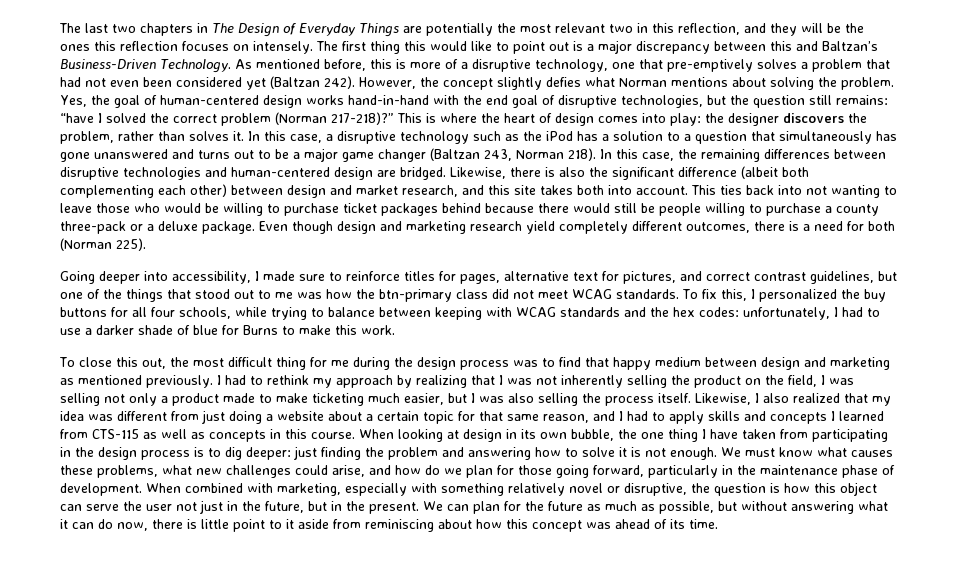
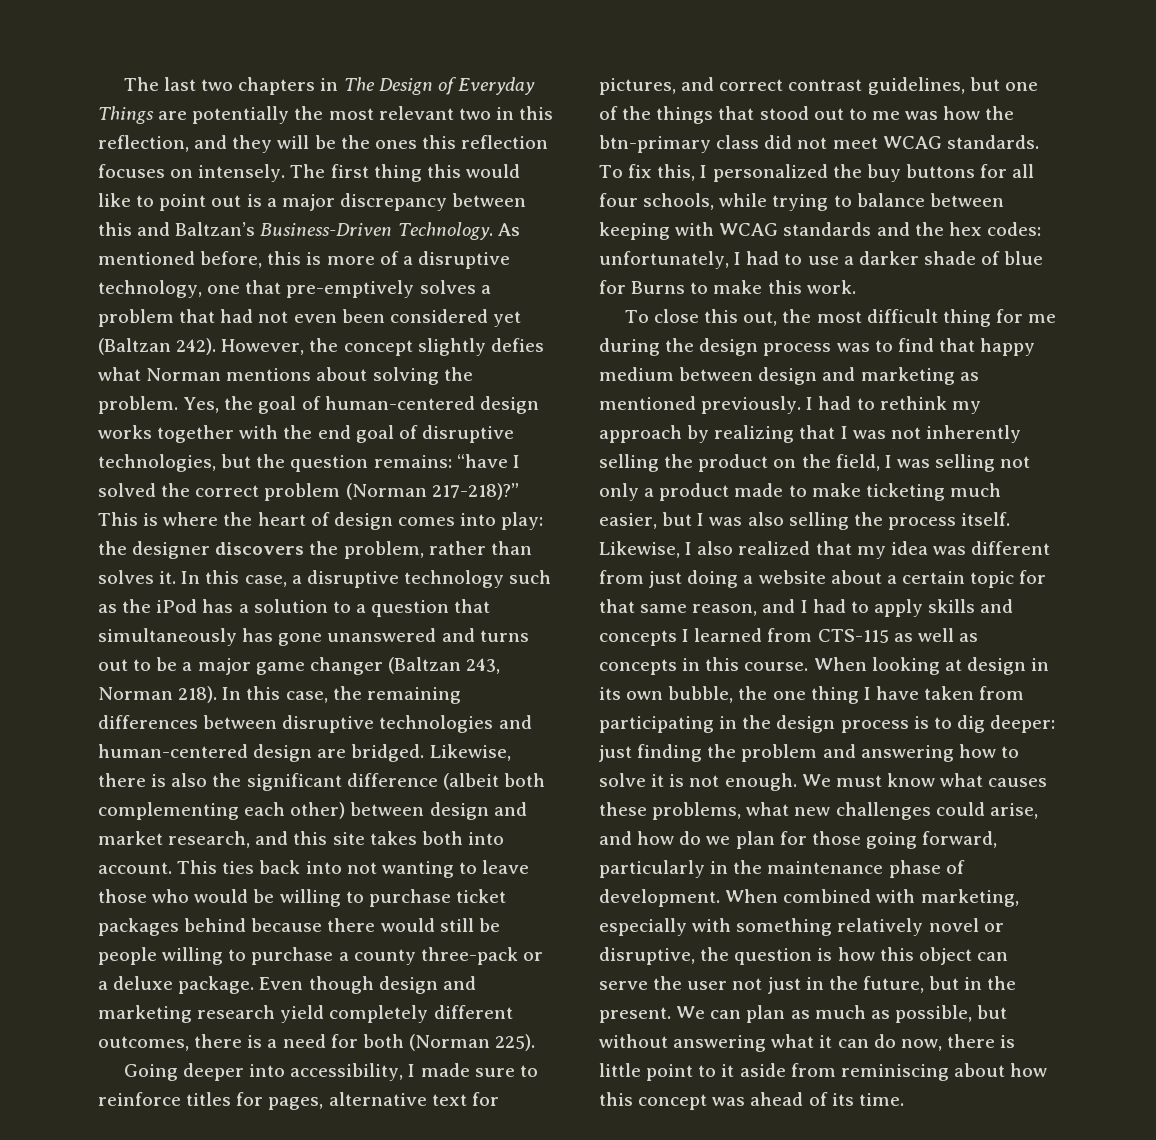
- Yes, the goal of human-centered design works hand-in-hand with the end goal of disruptive technologies, but the question still remains: “have I solved the correct problem (Norman 217-218)?”
+ Yes, the goal of human-centered design works together with the end goal of disruptive technologies, but the question remains: “have I solved the correct problem (Norman 217-218)?”
- We can plan for the future as much as possible, but without answering what it can do now, there is little point to it aside from reminiscing about how this concept was ahead of its time.
+ We can plan as much as possible, but without answering what it can do now, there is little point to it aside from reminiscing about how this concept was ahead of its time.

